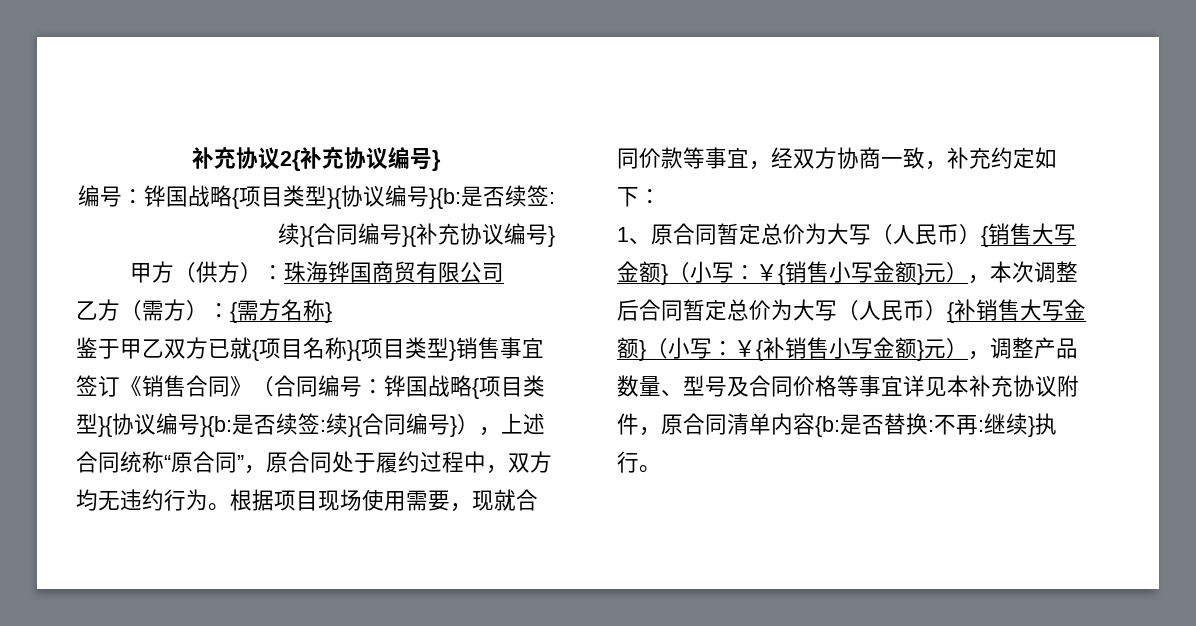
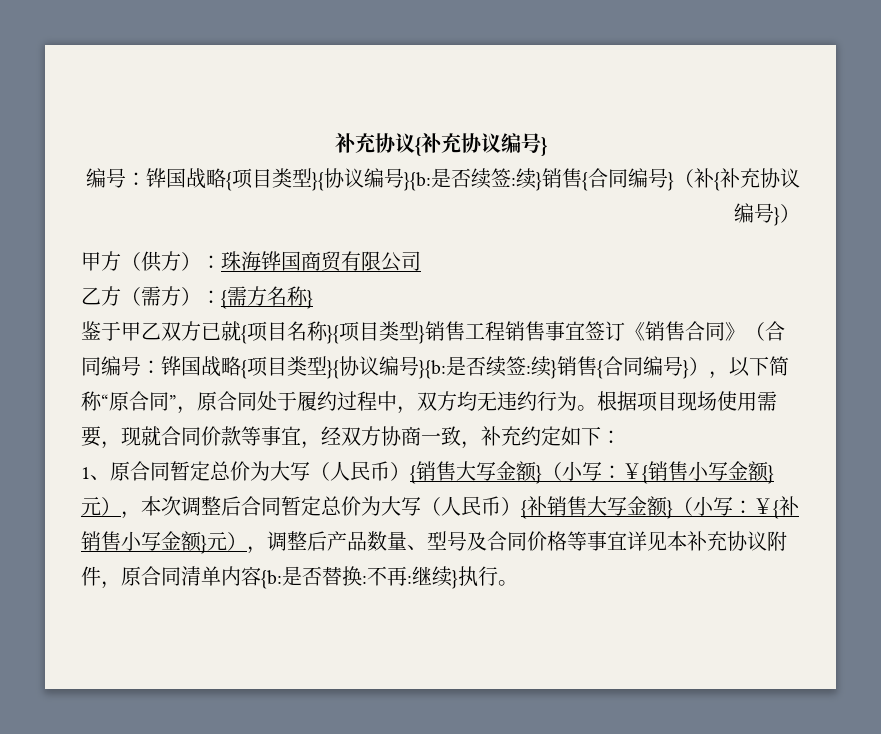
- 补充协议2{补充协议编号}
+ 补充协议{补充协议编号}
- 编号：铧国战略{项目类型}{协议编号}{b:是否续签:续}{合同编号}{补充协议编号}
+ 编号：铧国战略{项目类型}{协议编号}{b:是否续签:续}销售{合同编号}（补{补充协议编号}）
- 鉴于甲乙双方已就{项目名称}{项目类型}销售事宜签订《销售合同》（合同编号：铧国战略{项目类型}{协议编号}{b:是否续签:续}{合同编号}），上述合同统称“原合同”，原合同处于履约过程中，双方均无违约行为。
+ 鉴于甲乙双方已就{项目名称}{项目类型}销售工程销售事宜签订《销售合同》（合同编号：铧国战略{项目类型}{协议编号}{b:是否续签:续}销售{合同编号}），以下简称“原合同”，原合同处于履约过程中，双方均无违约行为。
- ￥{补销售小写金额}元），调整产品数量、型号及合同价格等事宜详见本补充协议附件，原合同清单内容{b:
+ ￥{补销售小写金额}元），调整后产品数量、型号及合同价格等事宜详见本补充协议附件，原合同清单内容{b:

